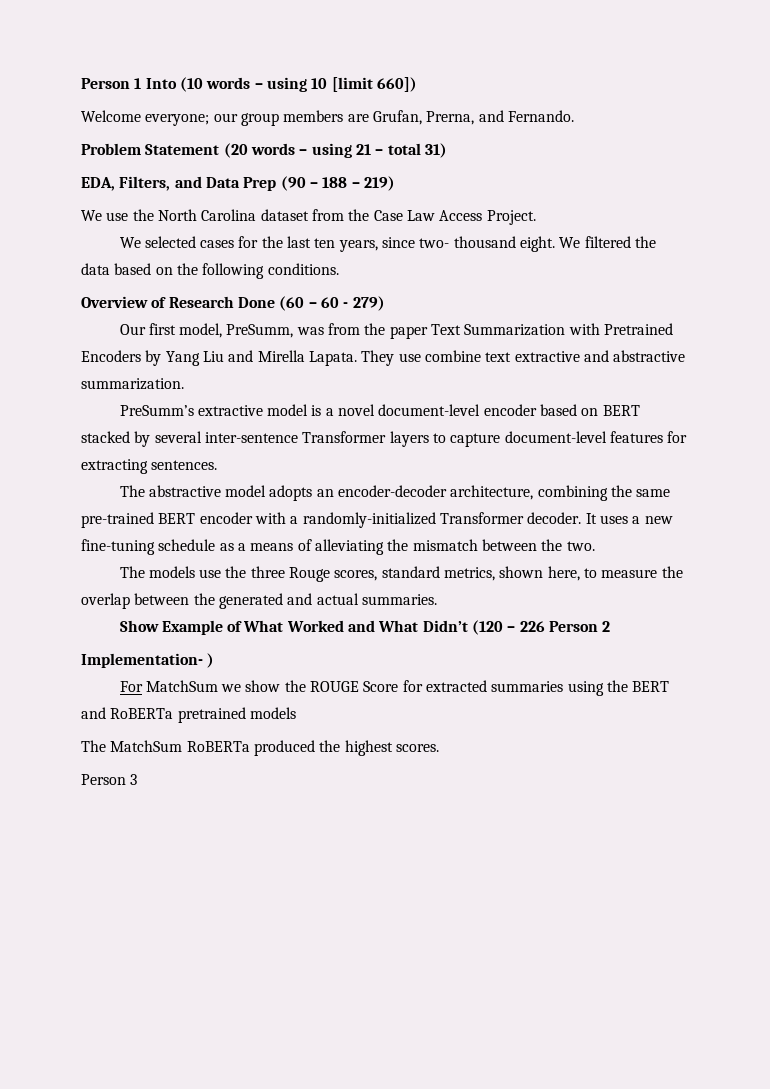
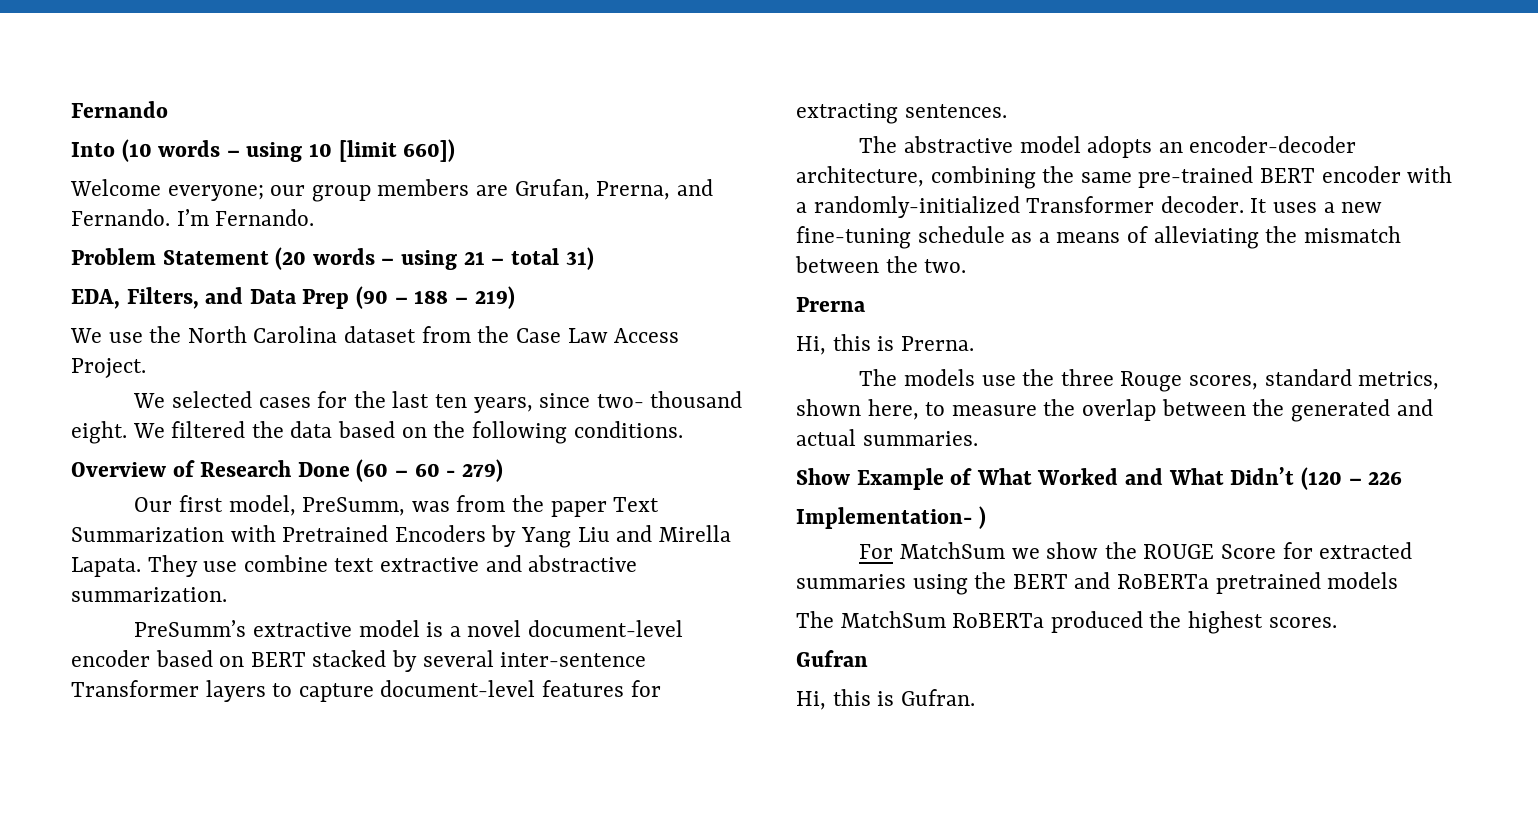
- Person 1 Into (10 words – using 10 [limit 660])
+ Fernando
+ Into (10 words – using 10 [limit 660])
+ I’m Fernando.
+ Prerna
+ Hi, this is Prerna.
- Show Example of What Worked and What Didn’t (120 – 226 Person 2
+ Show Example of What Worked and What Didn’t (120 – 226
- Person 3
+ Gufran
+ Hi, this is Gufran.

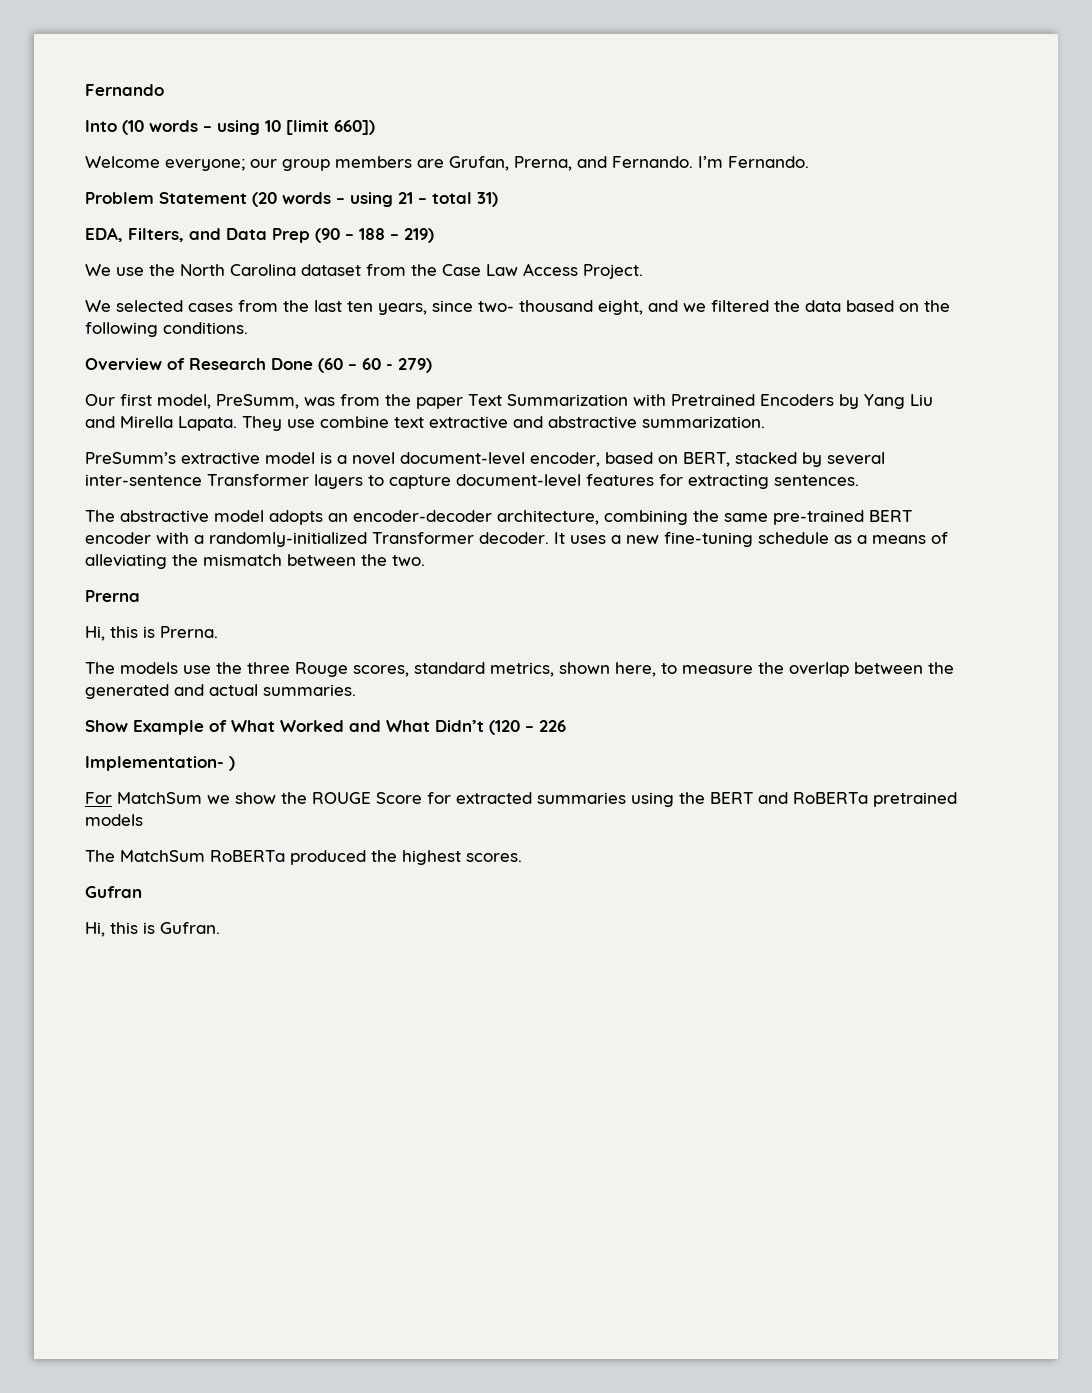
- We selected cases for the last ten years, since two- thousand eight. We filtered the data based on the following conditions.
+ We selected cases from the last ten years, since two- thousand eight, and we filtered the data based on the following conditions.
- PreSumm’s extractive model is a novel document-level encoder based on BERT stacked by several inter-sentence Transformer layers to capture document-level features for extracting sentences.
+ PreSumm’s extractive model is a novel document-level encoder, based on BERT, stacked by several inter-sentence Transformer layers to capture document-level features for extracting sentences.

